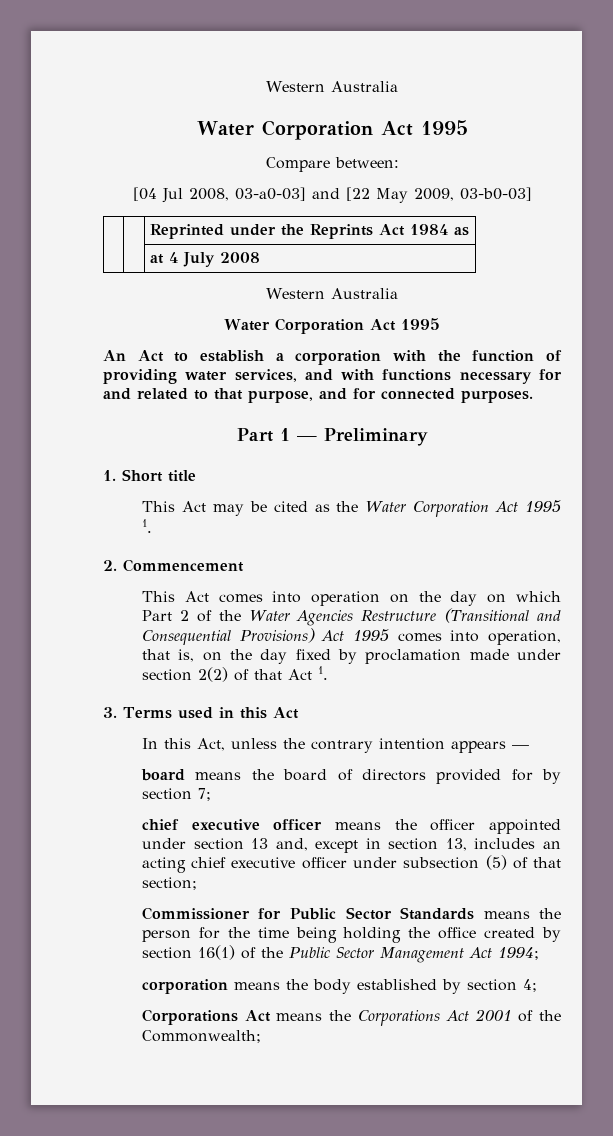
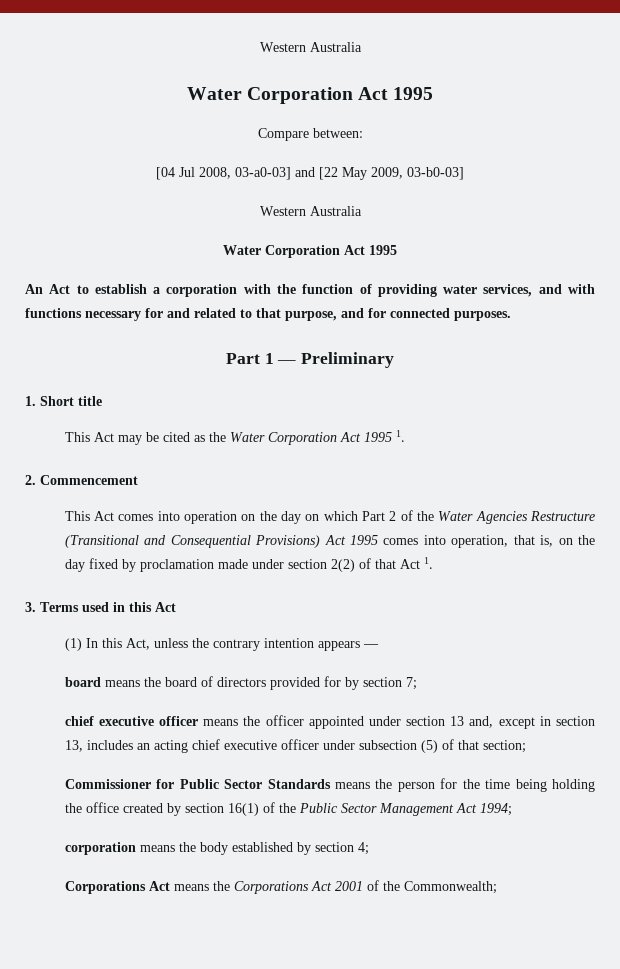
- | | Reprinted under the Reprints Act 1984 as
- | | at 4 July 2008
- In this Act, unless the contrary intention appears —
+ (1) In this Act, unless the contrary intention appears —

